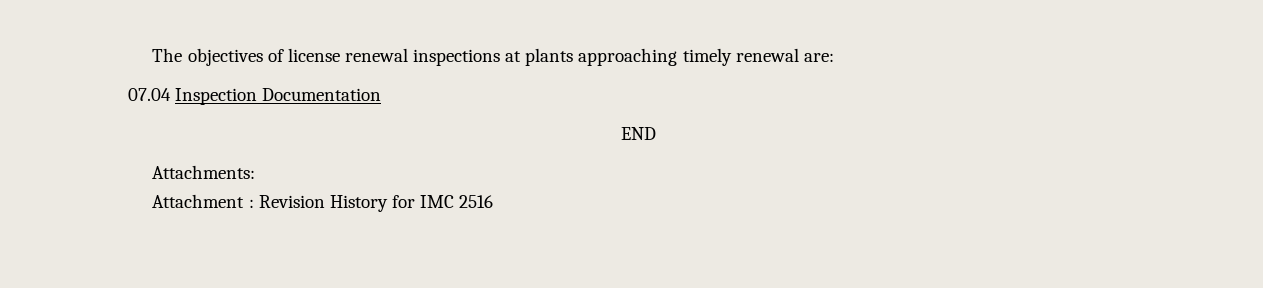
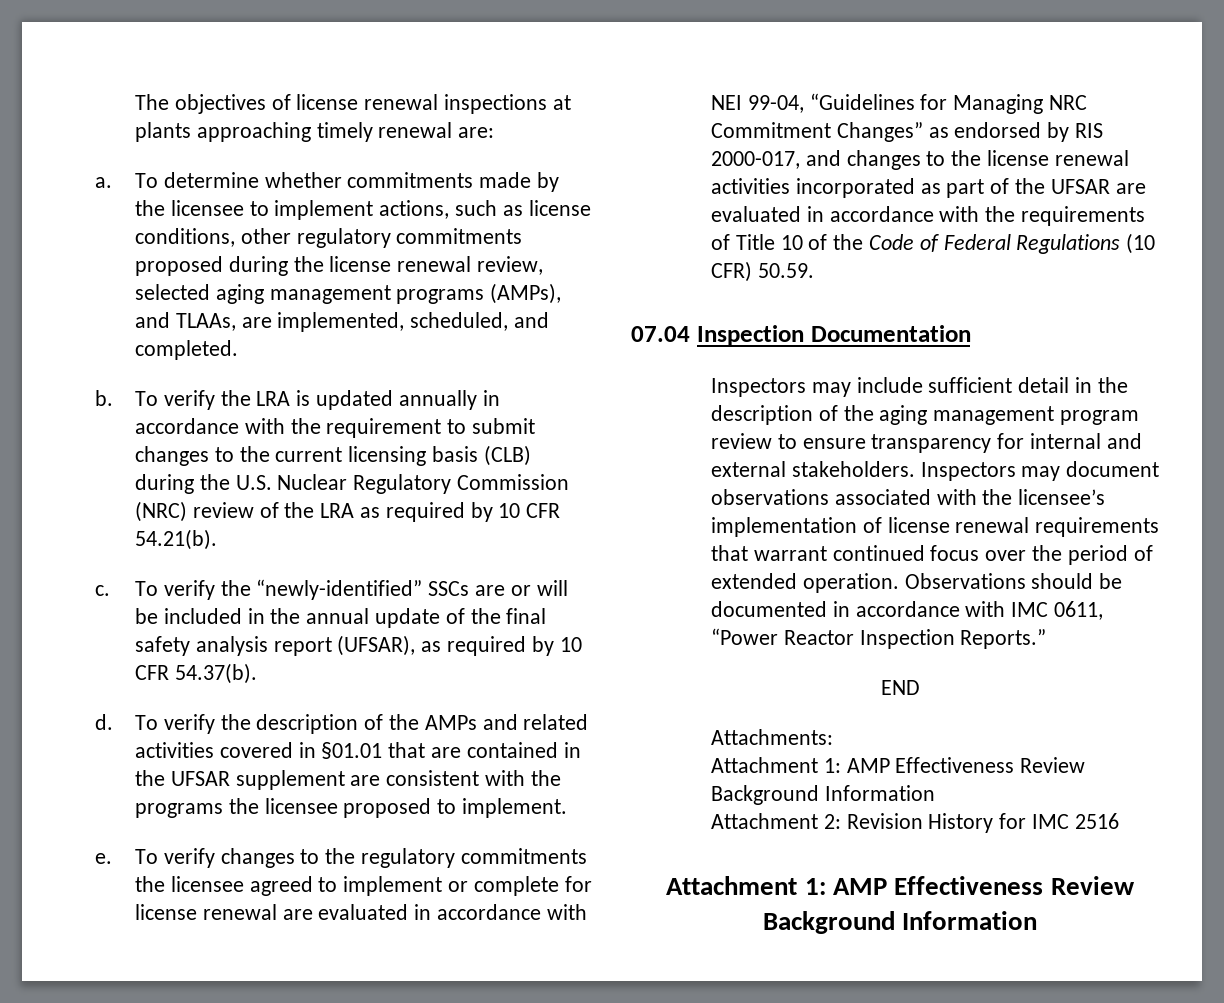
+ a. To determine whether commitments made by the licensee to implement actions, such as license conditions, other regulatory commitments proposed during the license renewal review, selected aging management programs (AMPs), and TLAAs, are implemented, scheduled, and completed.
+ b. To verify the LRA is updated annually in accordance with the requirement to submit changes to the current licensing basis (CLB) during the U.S. Nuclear Regulatory Commission (NRC) review of the LRA as required by 10 CFR 54.21(b).
+ c. To verify the “newly-identified” SSCs are or will be included in the annual update of the final safety analysis report (UFSAR), as required by 10 CFR 54.37(b).
+ d. To verify the description of the AMPs and related activities covered in §01.01 that are contained in the UFSAR supplement are consistent with the programs the licensee proposed to implement.
+ e. To verify changes to the regulatory commitments the licensee agreed to implement or complete for license renewal are evaluated in accordance with NEI 99-04, “Guidelines for Managing NRC Commitment Changes” as endorsed by RIS 2000-017, and changes to the license renewal activities incorporated as part of the UFSAR are evaluated in accordance with the requirements of Title 10 of the Code of Federal Regulations (10 CFR) 50.59.
  07.04 Inspection Documentation
+ Inspectors may include sufficient detail in the description of the aging management program review to ensure transparency for internal and external stakeholders. Inspectors may document observations associated with the licensee’s implementation of license renewal requirements that warrant continued focus over the period of extended operation. Observations should be documented in accordance with IMC 0611, “Power Reactor Inspection Reports.”
  END
  Attachments:
- Attachment : Revision History for IMC 2516
+ Attachment 1: AMP Effectiveness Review Background Information
+ Attachment 2: Revision History for IMC 2516
+ Attachment 1: AMP Effectiveness Review Background Information

